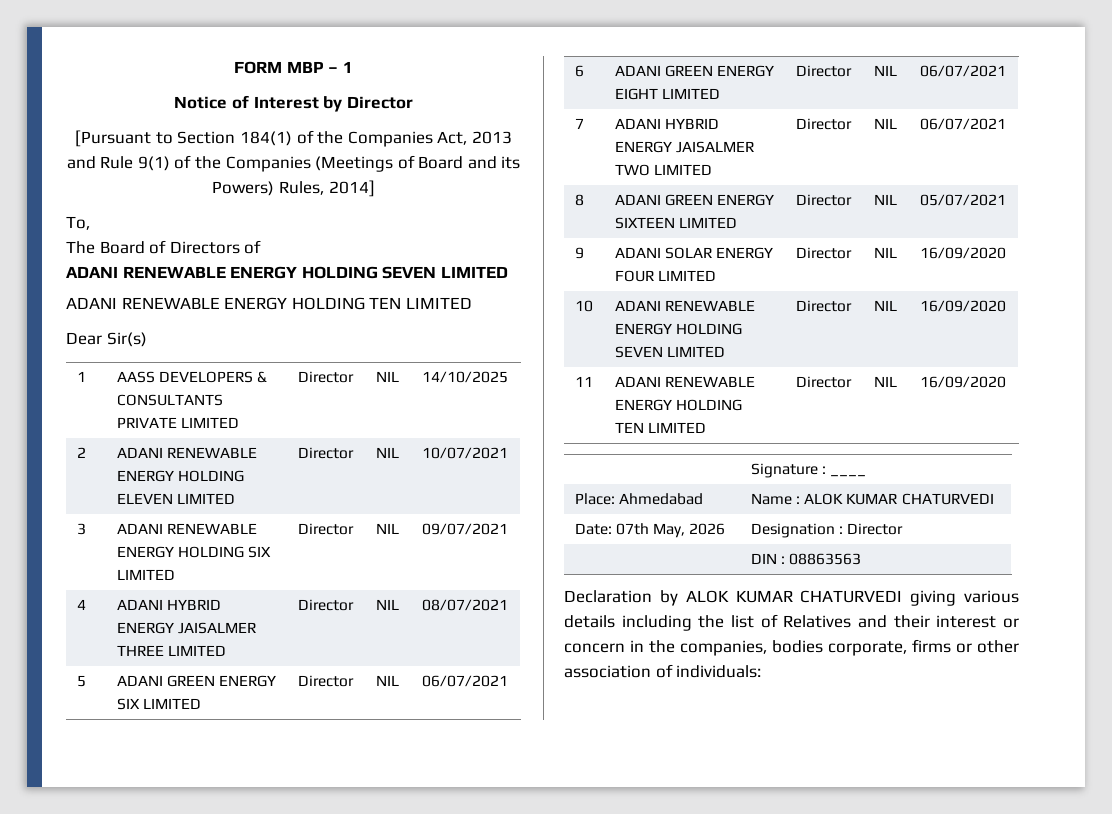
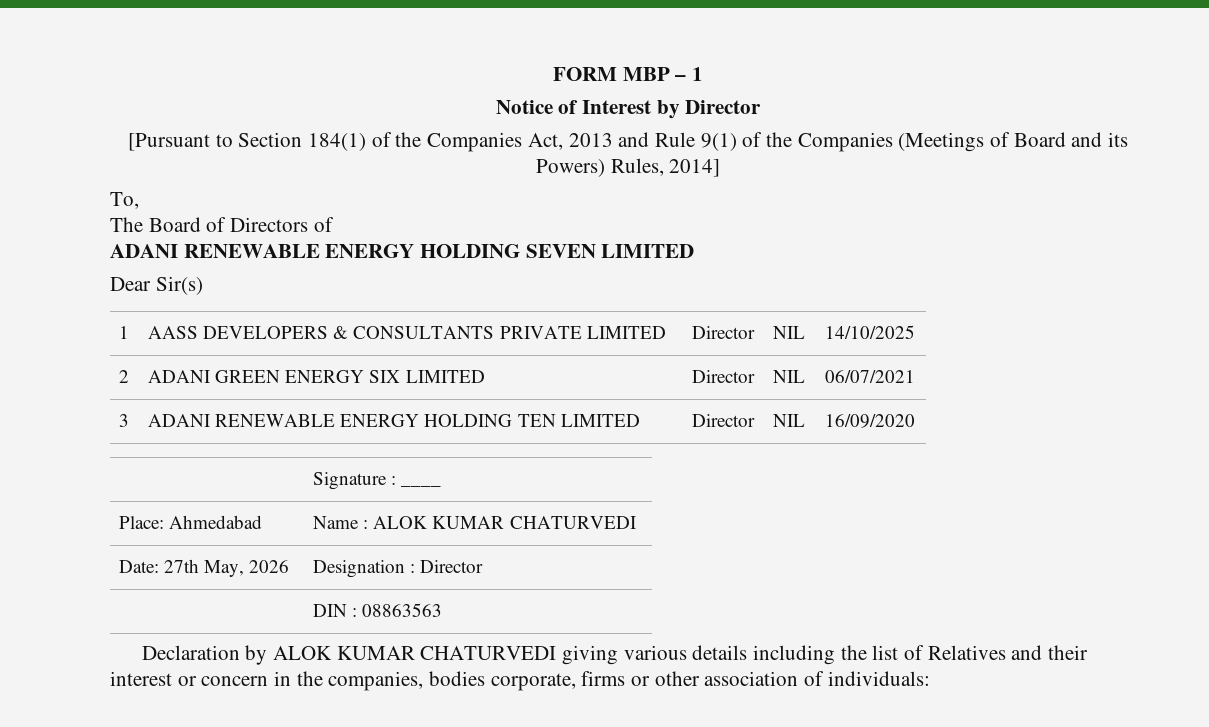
  The Board of Directors of
  ADANI RENEWABLE ENERGY HOLDING SEVEN LIMITED
- ADANI RENEWABLE ENERGY HOLDING TEN LIMITED
- 2 | ADANI RENEWABLE ENERGY HOLDING ELEVEN LIMITED | Director | NIL | 10/07/2021
- 3 | ADANI RENEWABLE ENERGY HOLDING SIX LIMITED | Director | NIL | 09/07/2021
- 4 | ADANI HYBRID ENERGY JAISALMER THREE LIMITED | Director | NIL | 08/07/2021
- 5 | ADANI GREEN ENERGY SIX LIMITED | Director | NIL | 06/07/2021
+ 2 | ADANI GREEN ENERGY SIX LIMITED | Director | NIL | 06/07/2021
- 6 | ADANI GREEN ENERGY EIGHT LIMITED | Director | NIL | 06/07/2021
- 7 | ADANI HYBRID ENERGY JAISALMER TWO LIMITED | Director | NIL | 06/07/2021
- 8 | ADANI GREEN ENERGY SIXTEEN LIMITED | Director | NIL | 05/07/2021
- 9 | ADANI SOLAR ENERGY FOUR LIMITED | Director | NIL | 16/09/2020
- 10 | ADANI RENEWABLE ENERGY HOLDING SEVEN LIMITED | Director | NIL | 16/09/2020
- 11 | ADANI RENEWABLE ENERGY HOLDING TEN LIMITED | Director | NIL | 16/09/2020
+ 3 | ADANI RENEWABLE ENERGY HOLDING TEN LIMITED | Director | NIL | 16/09/2020
- Date: 07th May, 2026 | Designation : Director
+ Date: 27th May, 2026 | Designation : Director

